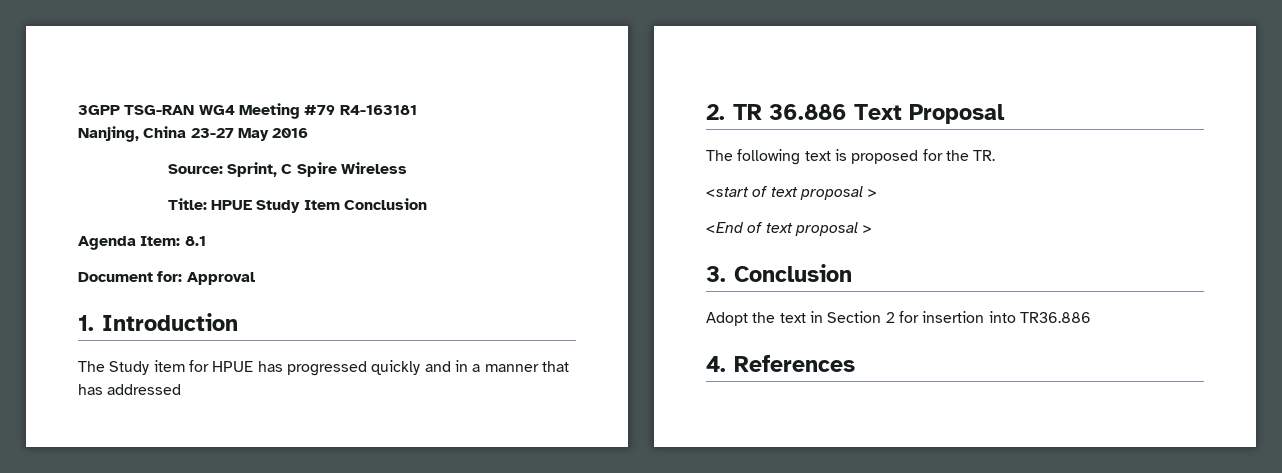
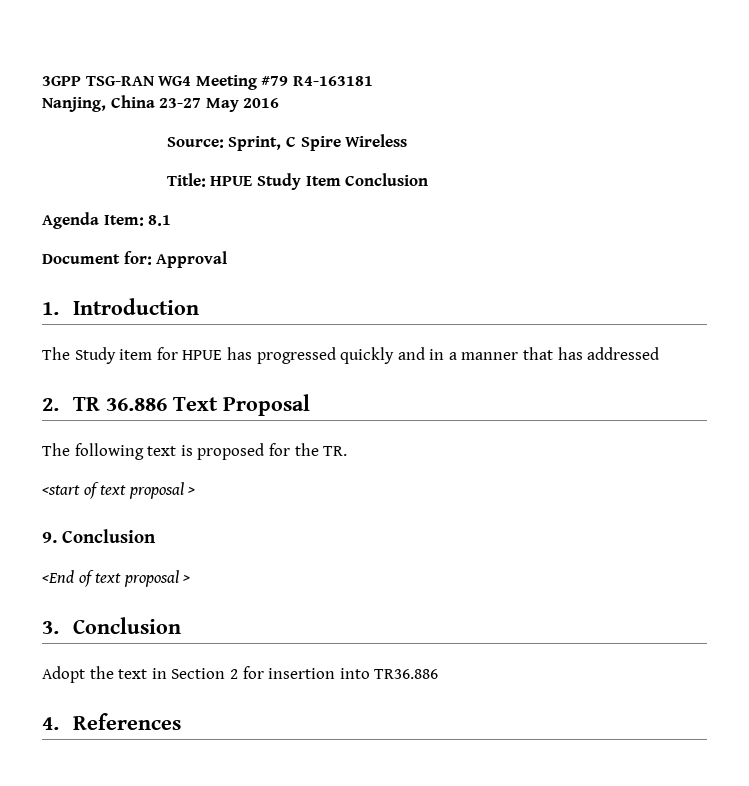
+ 9. Conclusion

